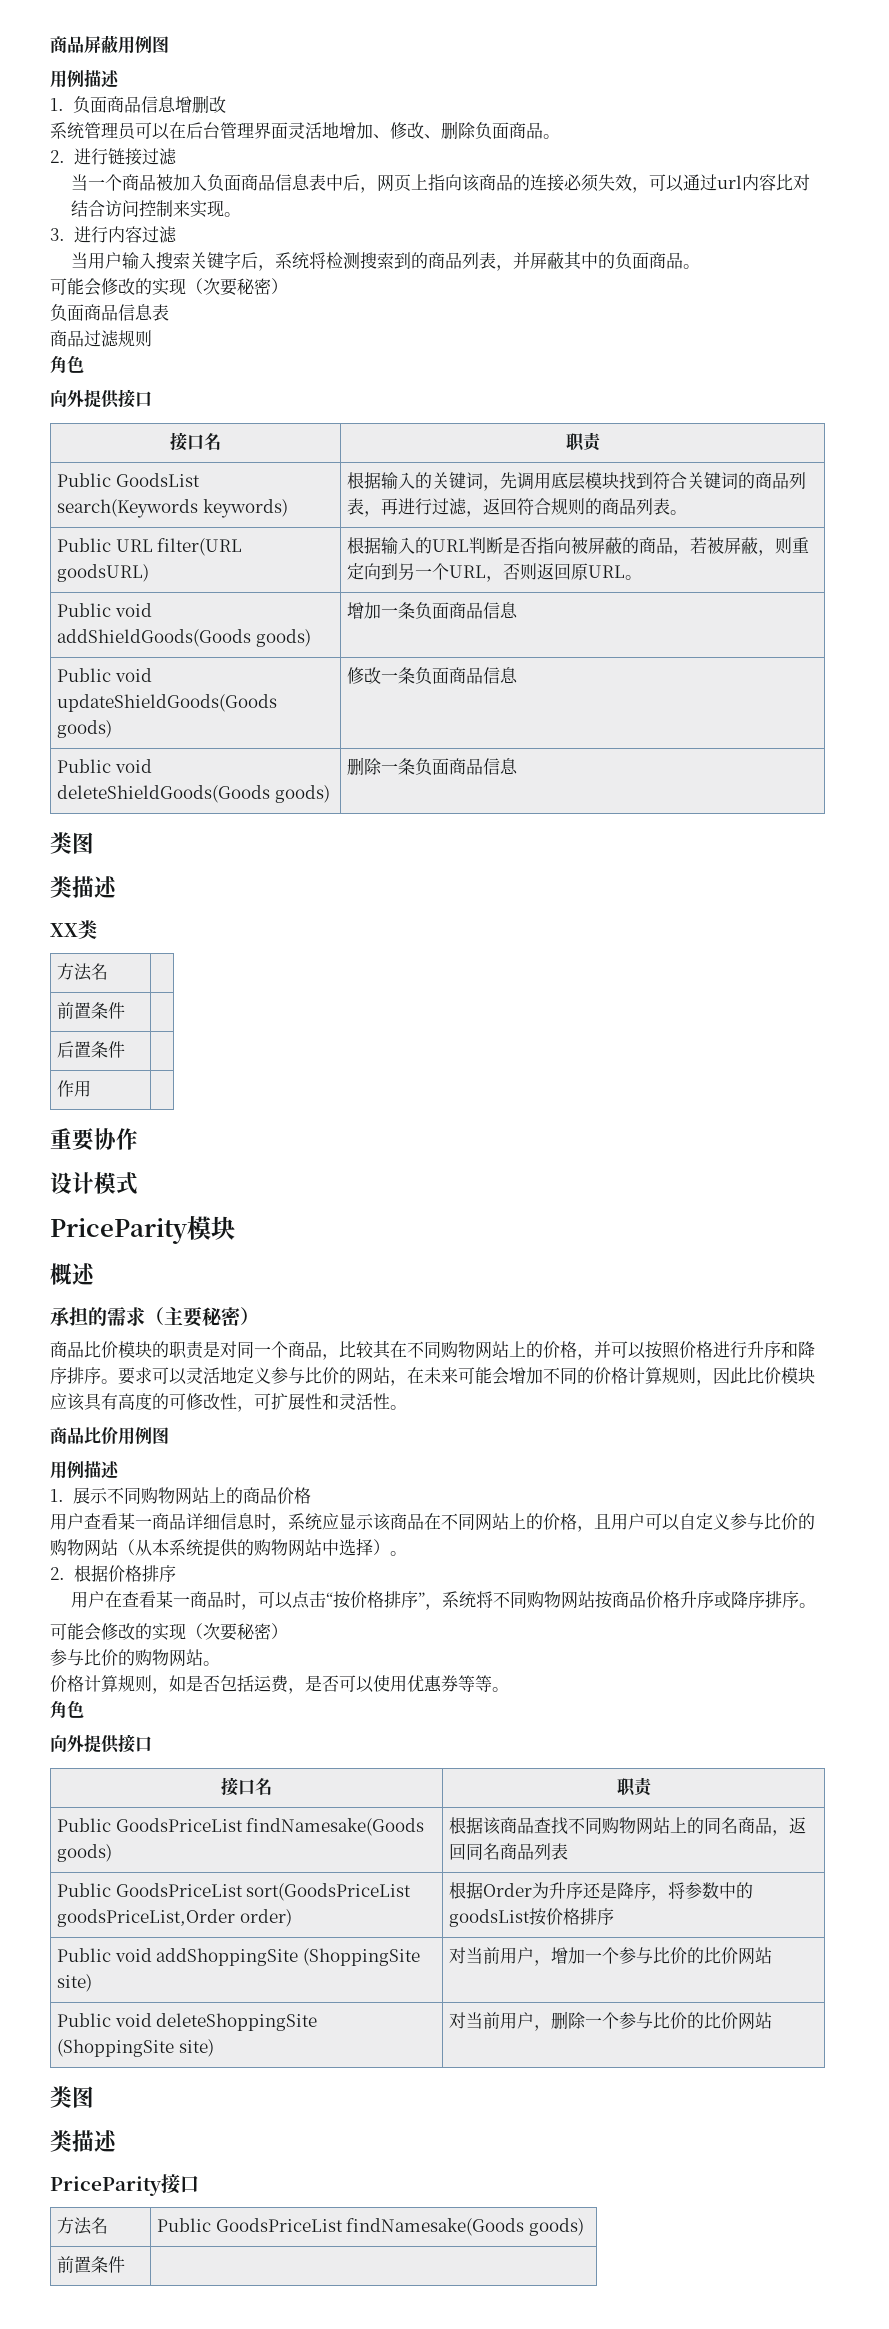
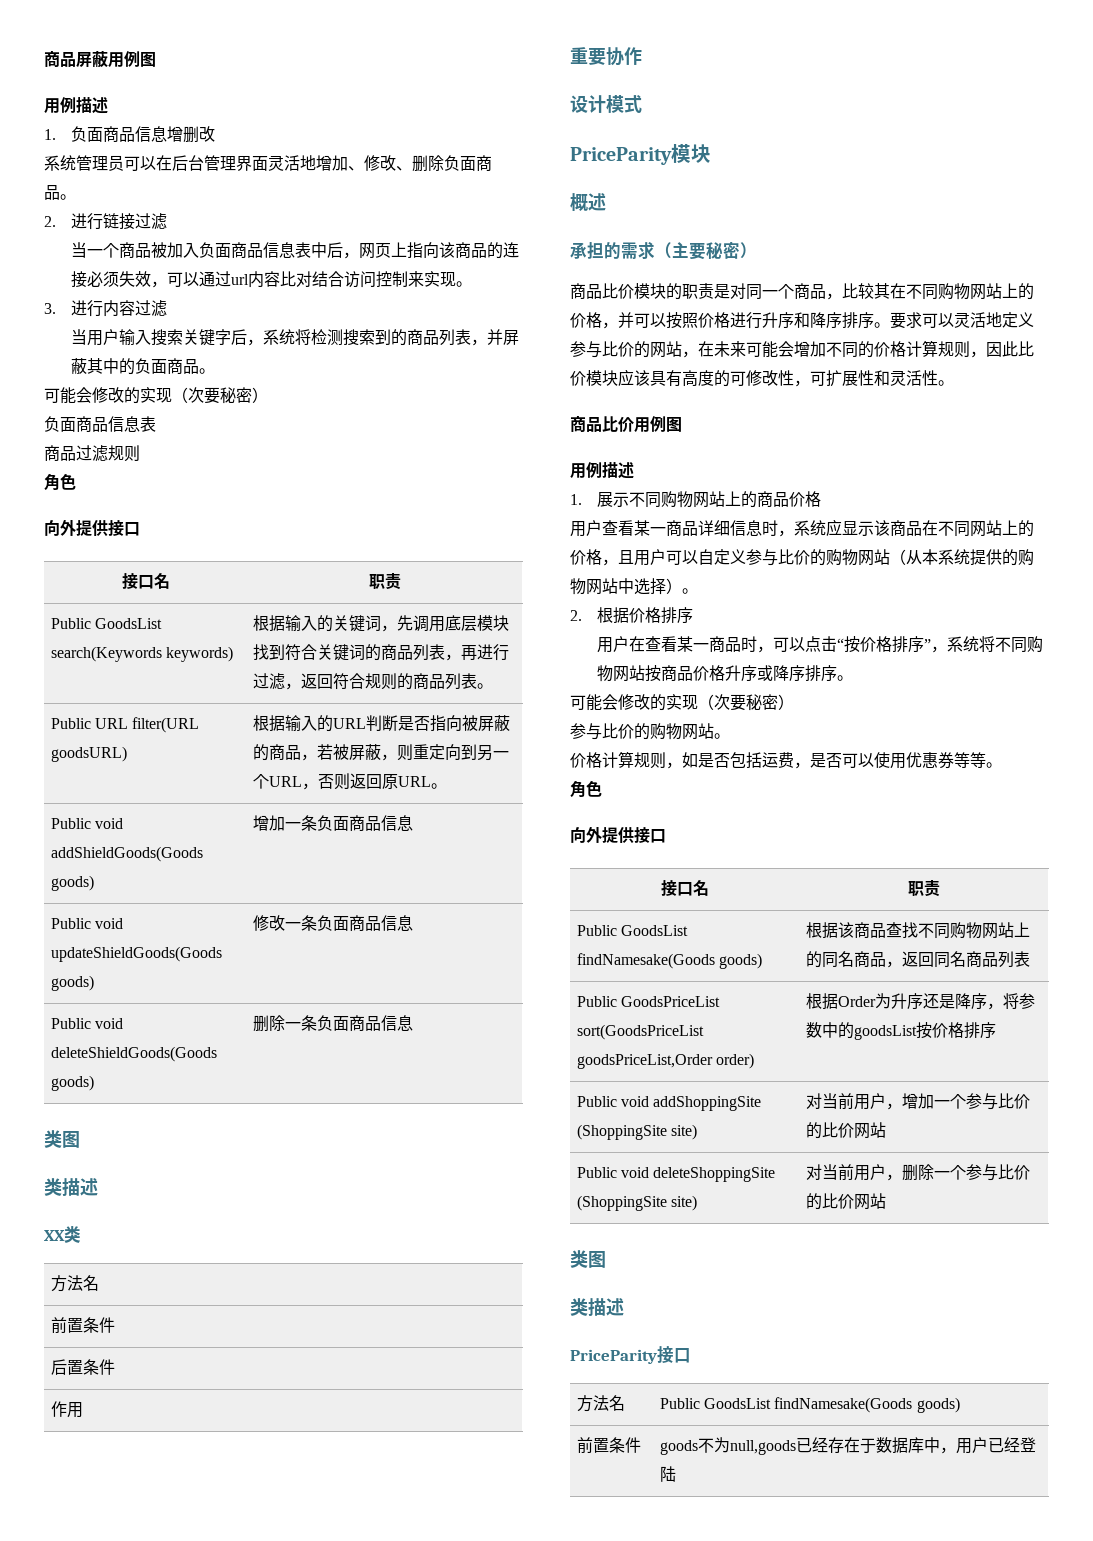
- Public GoodsPriceList findNamesake(Goods goods) | 根据该商品查找不同购物网站上的同名商品，返回同名商品列表
+ Public GoodsList findNamesake(Goods goods) | 根据该商品查找不同购物网站上的同名商品，返回同名商品列表
- 方法名 | Public GoodsPriceList findNamesake(Goods goods)
- 前置条件 |
+ 方法名 | Public GoodsList findNamesake(Goods goods)
+ 前置条件 | goods不为null,goods已经存在于数据库中，用户已经登陆

